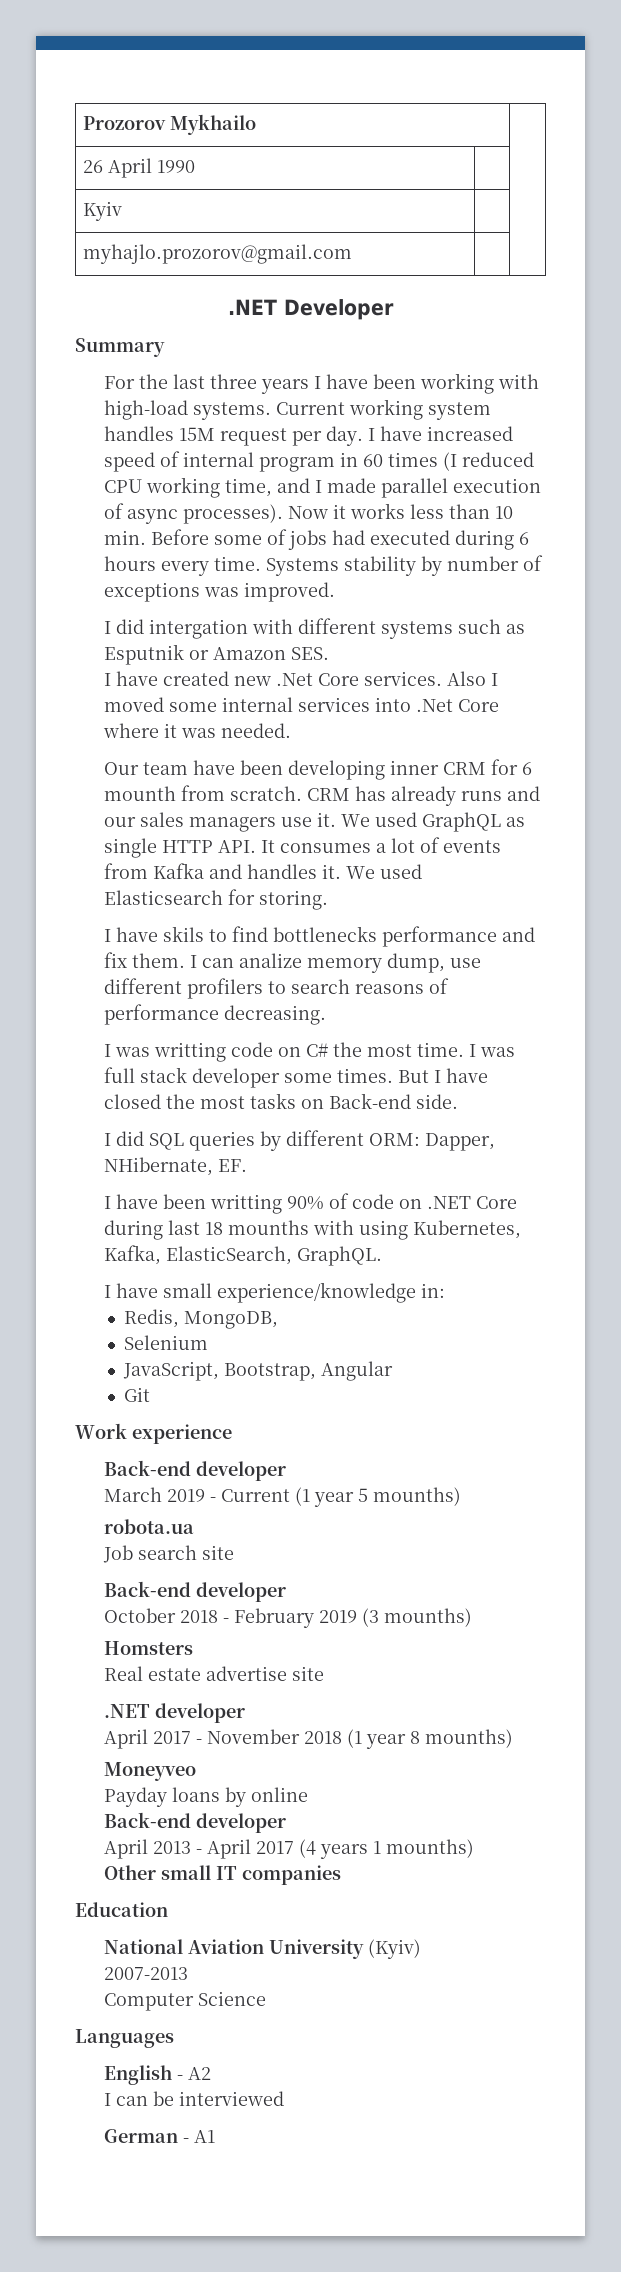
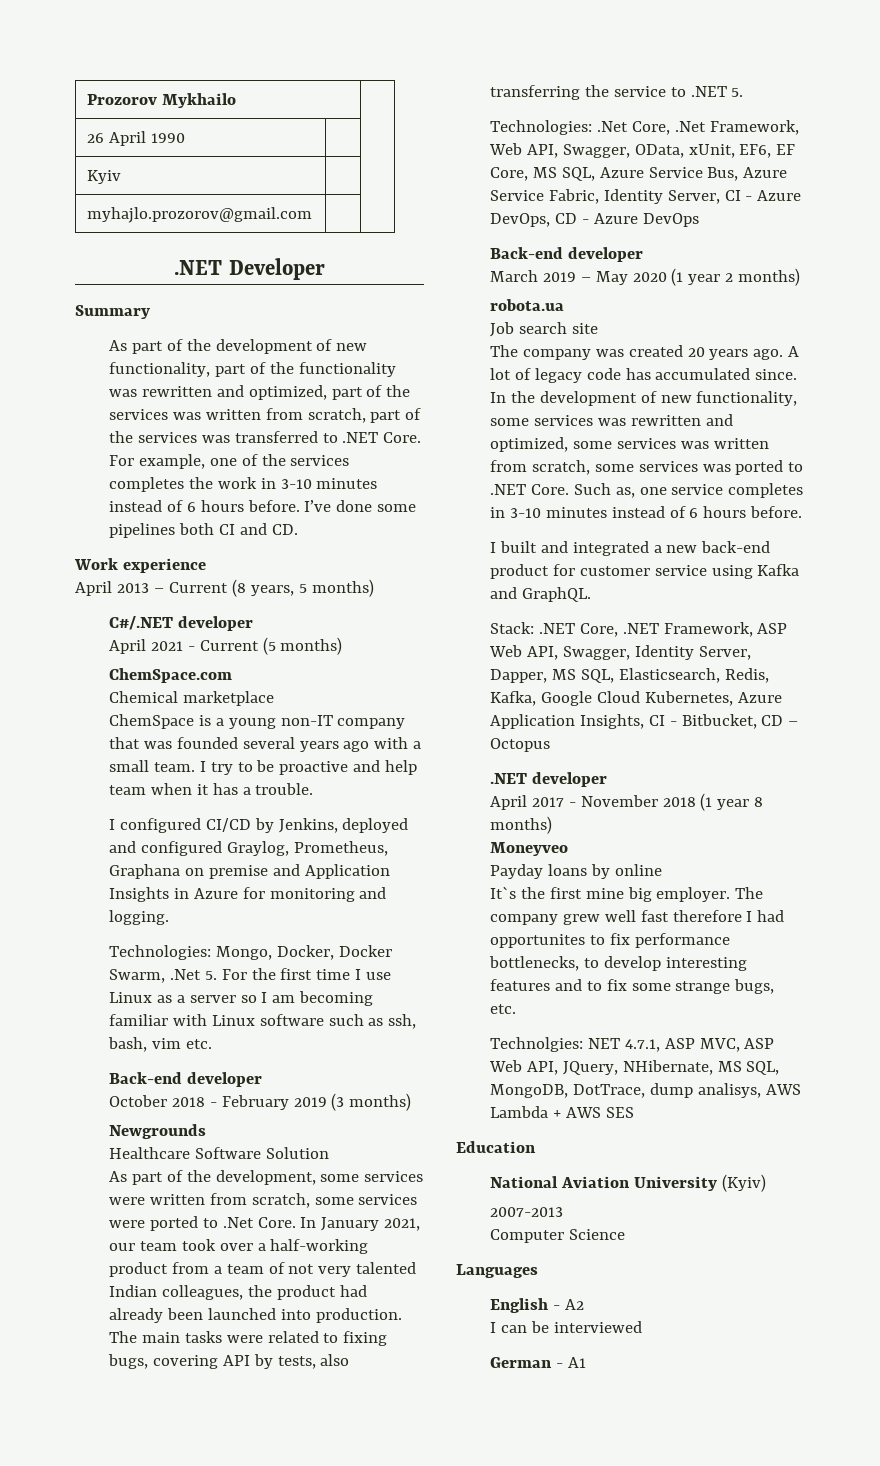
- For the last three years I have been working with high-load systems. Current working system handles 15M request per day. I have increased speed of internal program in 60 times (I reduced CPU working time, and I made parallel execution of async processes). Now it works less than 10 min. Before some of jobs had executed during 6 hours every time. Systems stability by number of exceptions was improved.
- I did intergation with different systems such as Esputnik or Amazon SES.
- I have created new .Net Core services. Also I moved some internal services into .Net Core where it was needed.
- Our team have been developing inner CRM for 6 mounth from scratch. CRM has already runs and our sales managers use it. We used GraphQL as single HTTP API. It consumes a lot of events from Kafka and handles it. We used Elasticsearch for storing.
- I have skils to find bottlenecks performance and fix them. I can analize memory dump, use different profilers to search reasons of performance decreasing.
- I was writting code on C# the most time. I was full stack developer some times. But I have closed the most tasks on Back-end side.
- I did SQL queries by different ORM: Dapper, NHibernate, EF.
- I have been writting 90% of code on .NET Core during last 18 mounths with using Kubernetes, Kafka, ElasticSearch, GraphQL.
- I have small experience/knowledge in:
- Redis, MongoDB,
- Selenium
- JavaScript, Bootstrap, Angular
- Git
+ As part of the development of new functionality, part of the functionality was rewritten and optimized, part of the services was written from scratch, part of the services was transferred to .NET Core. For example, one of the services completes the work in 3-10 minutes instead of 6 hours before. I’ve done some pipelines both CI and CD.
  Work experience
- Back-end developer
- March 2019 - Current (1 year 5 mounths)
- robota.ua
- Job search site
+ April 2013 – Current (8 years, 5 months)
+ C#/.NET developer
+ April 2021 - Current (5 months)
+ ChemSpace.com
+ Chemical marketplace
+ ChemSpace is a young non-IT company that was founded several years ago with a small team. I try to be proactive and help team when it has a trouble.
+ I configured CI/CD by Jenkins, deployed and configured Graylog, Prometheus, Graphana on premise and Application Insights in Azure for monitoring and logging.
+ Technologies: Mongo, Docker, Docker Swarm, .Net 5. For the first time I use Linux as a server so I am becoming familiar with Linux software such as ssh, bash, vim etc.
- October 2018 - February 2019 (3 mounths)
- Homsters
- Real estate advertise site
+ October 2018 - February 2019 (3 months)
+ Newgrounds
+ Healthcare Software Solution
+ As part of the development, some services were written from scratch, some services were ported to .Net Core. In January 2021, our team took over a half-working product from a team of not very talented Indian colleagues, the product had already been launched into production. The main tasks were related to fixing bugs, covering API by tests, also transferring the service to .NET 5.
+ Technologies: .Net Core, .Net Framework, Web API, Swagger, OData, xUnit, EF6, EF Core, MS SQL, Azure Service Bus, Azure Service Fabric, Identity Server, CI - Azure DevOps, CD - Azure DevOps
+ Back-end developer
+ March 2019 – May 2020 (1 year 2 months)
+ robota.ua
+ Job search site
+ The company was created 20 years ago. A lot of legacy code has accumulated since. In the development of new functionality, some services was rewritten and optimized, some services was written from scratch, some services was ported to .NET Core. Such as, one service completes in 3-10 minutes instead of 6 hours before.
+ I built and integrated a new back-end product for customer service using Kafka and GraphQL.
+ Stack: .NET Core, .NET Framework, ASP Web API, Swagger, Identity Server, Dapper, MS SQL, Elasticsearch, Redis, Kafka, Google Cloud Kubernetes, Azure Application Insights, CI - Bitbucket, CD – Octopus
- April 2017 - November 2018 (1 year 8 mounths)
+ April 2017 - November 2018 (1 year 8 months)
  Payday loans by online
- Back-end developer
- April 2013 - April 2017 (4 years 1 mounths)
- Other small IT companies
+ It`s the first mine big employer. The company grew well fast therefore I had opportunites to fix performance bottlenecks, to develop interesting features and to fix some strange bugs, etc.
+ Technolgies: NET 4.7.1, ASP MVC, ASP Web API, JQuery, NHibernate, MS SQL, MongoDB, DotTrace, dump analisys, AWS Lambda + AWS SES

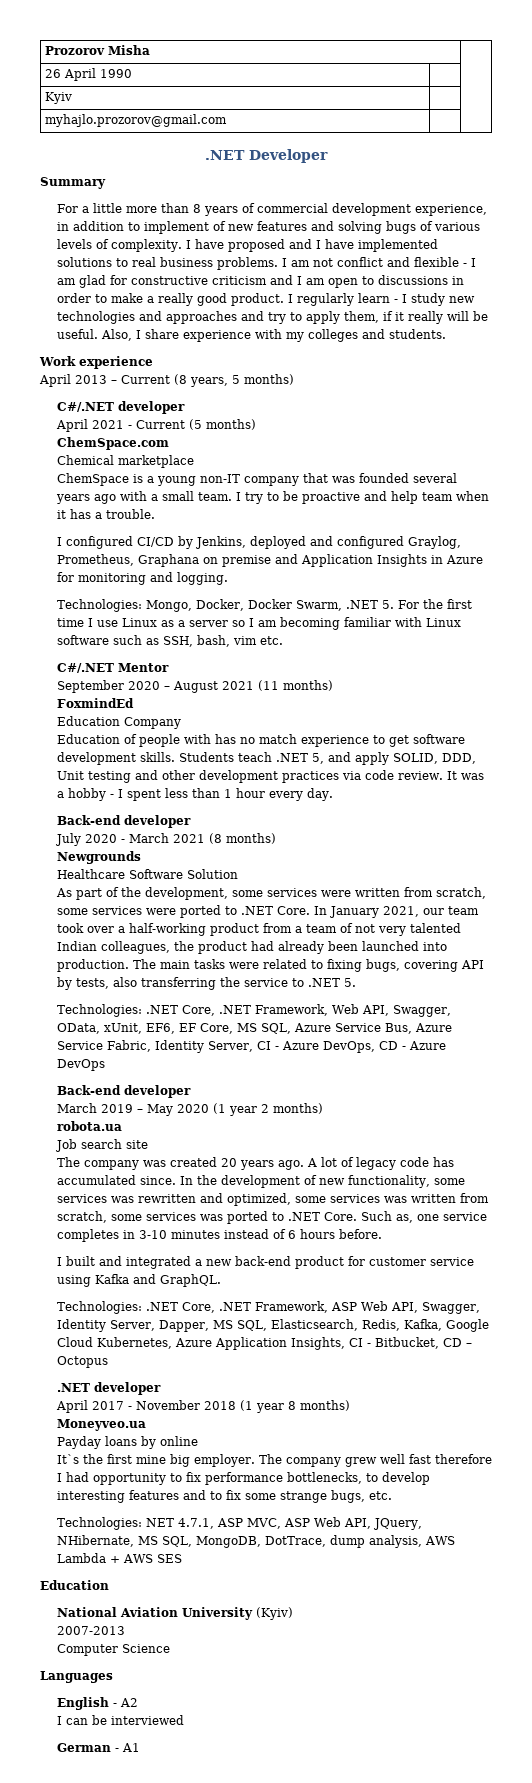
- Prozorov Mykhailo |
+ Prozorov Misha |
- As part of the development of new functionality, part of the functionality was rewritten and optimized, part of the services was written from scratch, part of the services was transferred to .NET Core. For example, one of the services completes the work in 3-10 minutes instead of 6 hours before. I’ve done some pipelines both CI and CD.
+ For a little more than 8 years of commercial development experience, in addition to implement of new features and solving bugs of various levels of complexity. I have proposed and I have implemented solutions to real business problems. I am not conflict and flexible - I am glad for constructive criticism and I am open to discussions in order to make a really good product. I regularly learn - I study new technologies and approaches and try to apply them, if it really will be useful. Also, I share experience with my colleges and students.
- Technologies: Mongo, Docker, Docker Swarm, .Net 5. For the first time I use Linux as a server so I am becoming familiar with Linux software such as ssh, bash, vim etc.
+ Technologies: Mongo, Docker, Docker Swarm, .NET 5. For the first time I use Linux as a server so I am becoming familiar with Linux software such as SSH, bash, vim etc.
+ C#/.NET Mentor
+ September 2020 – August 2021 (11 months)
+ FoxmindEd
+ Education Company
+ Education of people with has no match experience to get software development skills. Students teach .NET 5, and apply SOLID, DDD, Unit testing and other development practices via code review. It was a hobby - I spent less than 1 hour every day.
  Back-end developer
- October 2018 - February 2019 (3 months)
+ July 2020 - March 2021 (8 months)
- As part of the development, some services were written from scratch, some services were ported to .Net Core.
+ As part of the development, some services were written from scratch, some services were ported to .NET Core.
- Technologies: .Net Core, .Net Framework, Web API, Swagger, OData, xUnit, EF6, EF Core, MS SQL, Azure Service Bus, Azure Service Fabric, Identity Server, CI - Azure DevOps, CD - Azure DevOps
+ Technologies: .NET Core, .NET Framework, Web API, Swagger, OData, xUnit, EF6, EF Core, MS SQL, Azure Service Bus, Azure Service Fabric, Identity Server, CI - Azure DevOps, CD - Azure DevOps
- Stack: .NET Core, .NET Framework, ASP Web API, Swagger, Identity Server, Dapper, MS SQL, Elasticsearch, Redis, Kafka, Google Cloud Kubernetes, Azure Application Insights, CI - Bitbucket, CD – Octopus
+ Technologies: .NET Core, .NET Framework, ASP Web API, Swagger, Identity Server, Dapper, MS SQL, Elasticsearch, Redis, Kafka, Google Cloud Kubernetes, Azure Application Insights, CI - Bitbucket, CD – Octopus
- Moneyveo
+ Moneyveo.ua
- The company grew well fast therefore I had opportunites to fix performance bottlenecks, to develop interesting features and to fix some strange bugs, etc.
+ The company grew well fast therefore I had opportunity to fix performance bottlenecks, to develop interesting features and to fix some strange bugs, etc.
- Technolgies: NET 4.7.1, ASP MVC, ASP Web API, JQuery, NHibernate, MS SQL, MongoDB, DotTrace, dump analisys, AWS Lambda + AWS SES
+ Technologies: NET 4.7.1, ASP MVC, ASP Web API, JQuery, NHibernate, MS SQL, MongoDB, DotTrace, dump analysis, AWS Lambda + AWS SES

